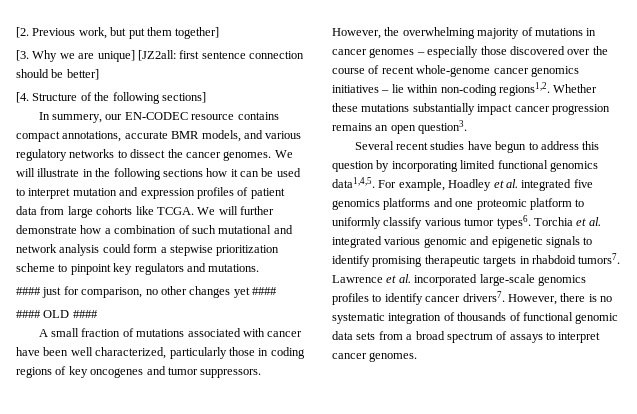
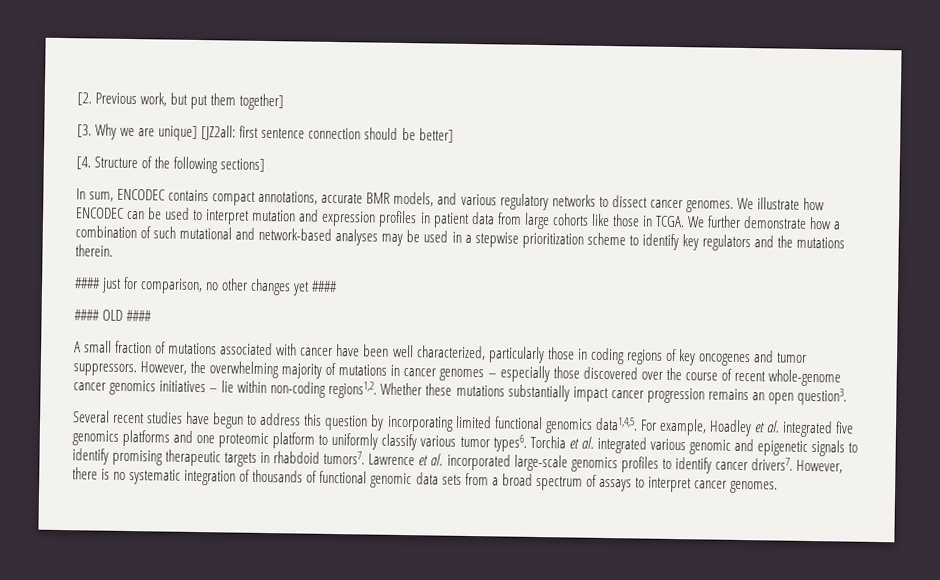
- In summery, our EN-CODEC resource contains compact annotations, accurate BMR models, and various regulatory networks to dissect the cancer genomes.
+ In sum, ENCODEC contains compact annotations, accurate BMR models, and various regulatory networks to dissect cancer genomes.
- We will illustrate in the following sections how it can be used to interpret mutation and expression profiles of patient data from large cohorts like TCGA.
+ We illustrate how ENCODEC can be used to interpret mutation and expression profiles in patient data from large cohorts like those in TCGA.
- We will further demonstrate how a combination of such mutational and network analysis could form a stepwise prioritization scheme to pinpoint key regulators and mutations.
+ We further demonstrate how a combination of such mutational and network-based analyses may be used in a stepwise prioritization scheme to identify key regulators and the mutations therein.

